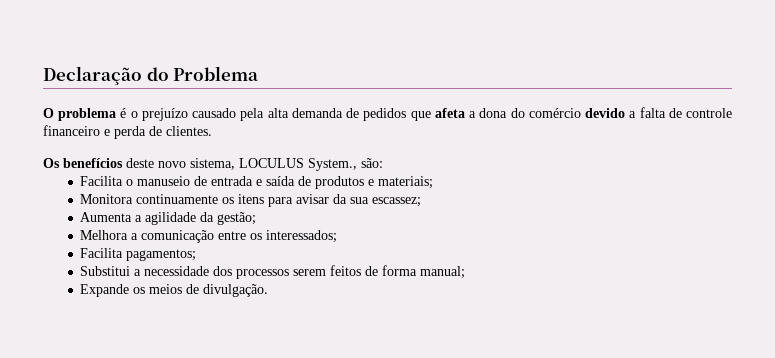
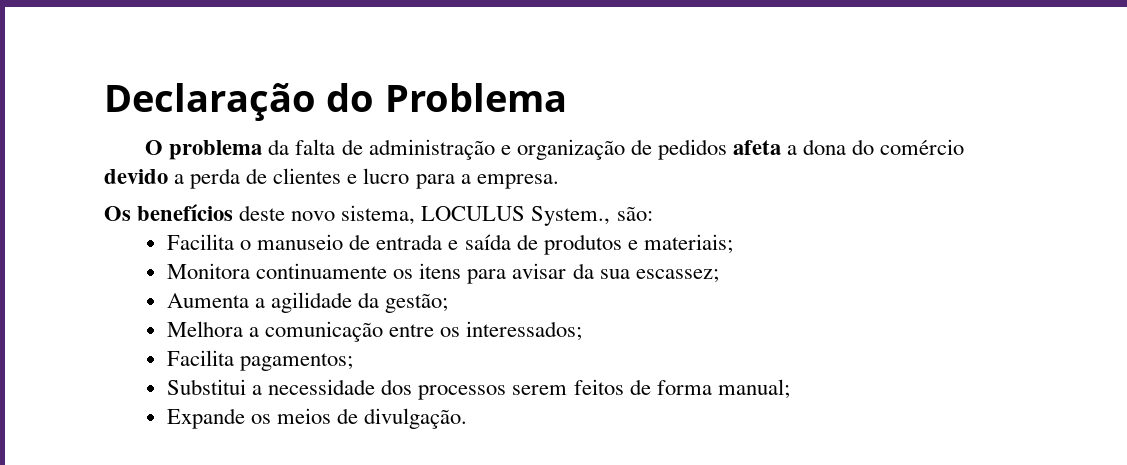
- O problema é o prejuízo causado pela alta demanda de pedidos que afeta a dona do comércio devido a falta de controle financeiro e perda de clientes.
+ O problema da falta de administração e organização de pedidos afeta a dona do comércio devido a perda de clientes e lucro para a empresa.

